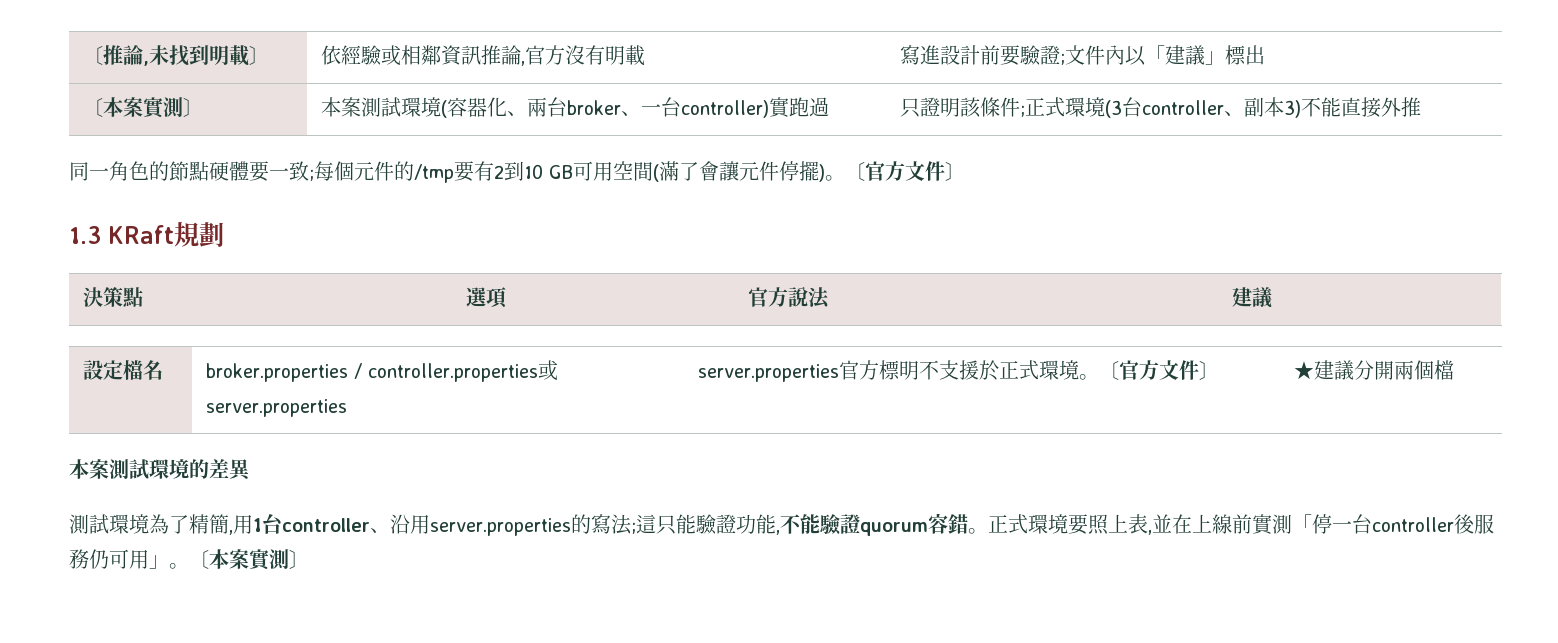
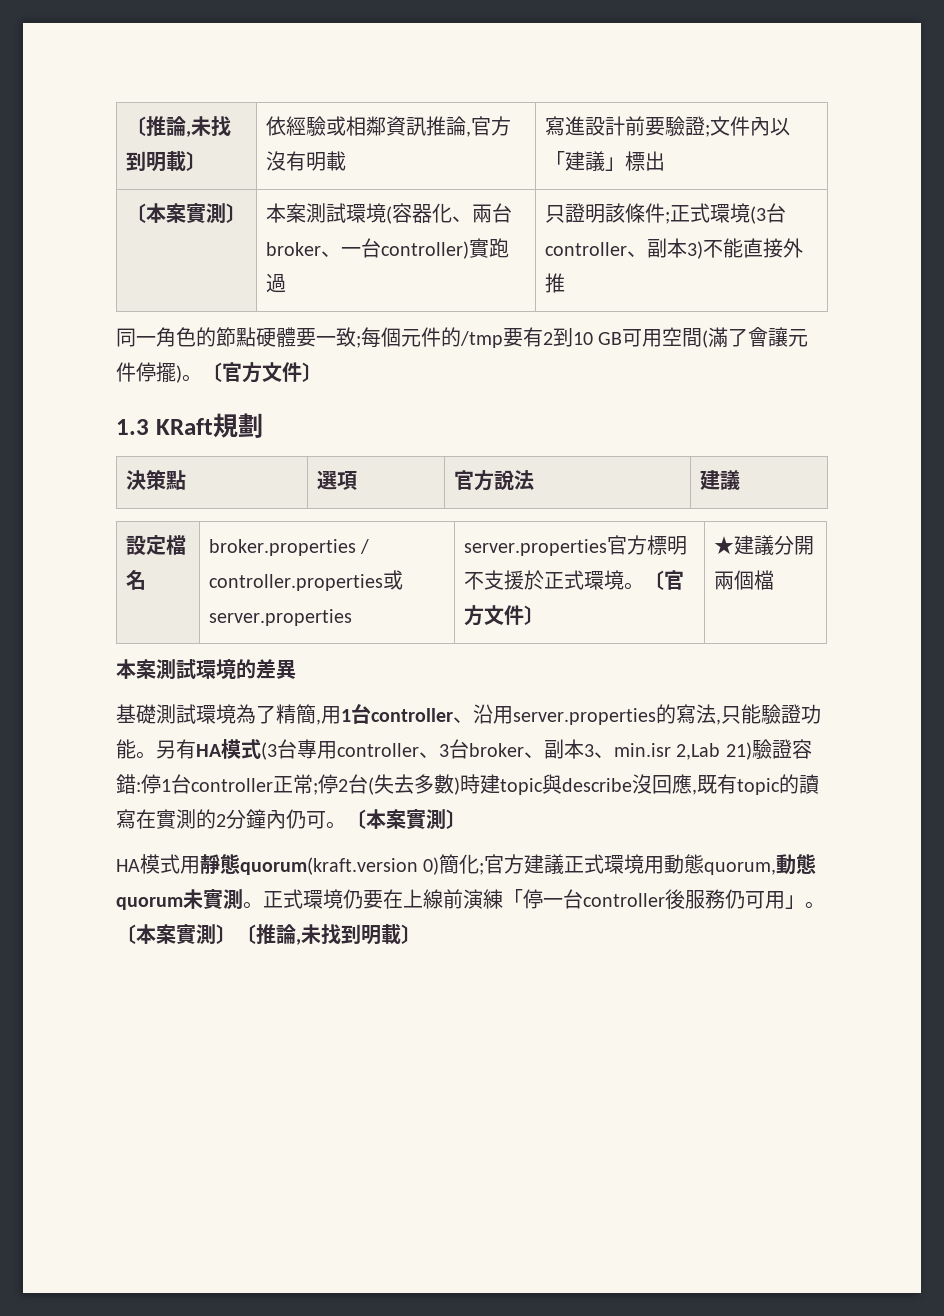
- 測試環境為了精簡,用1台controller、沿用server.properties的寫法;這只能驗證功能,不能驗證quorum容錯。正式環境要照上表,並在上線前實測「停一台controller後服務仍可用」。〔本案實測〕
+ 基礎測試環境為了精簡,用1台controller、沿用server.properties的寫法,只能驗證功能。另有HA模式(3台專用controller、3台broker、副本3、min.isr 2,Lab 21)驗證容錯:停1台controller正常;停2台(失去多數)時建topic與describe沒回應,既有topic的讀寫在實測的2分鐘內仍可。〔本案實測〕
+ HA模式用靜態quorum(kraft.version 0)簡化;官方建議正式環境用動態quorum,動態quorum未實測。正式環境仍要在上線前演練「停一台controller後服務仍可用」。〔本案實測〕〔推論,未找到明載〕

